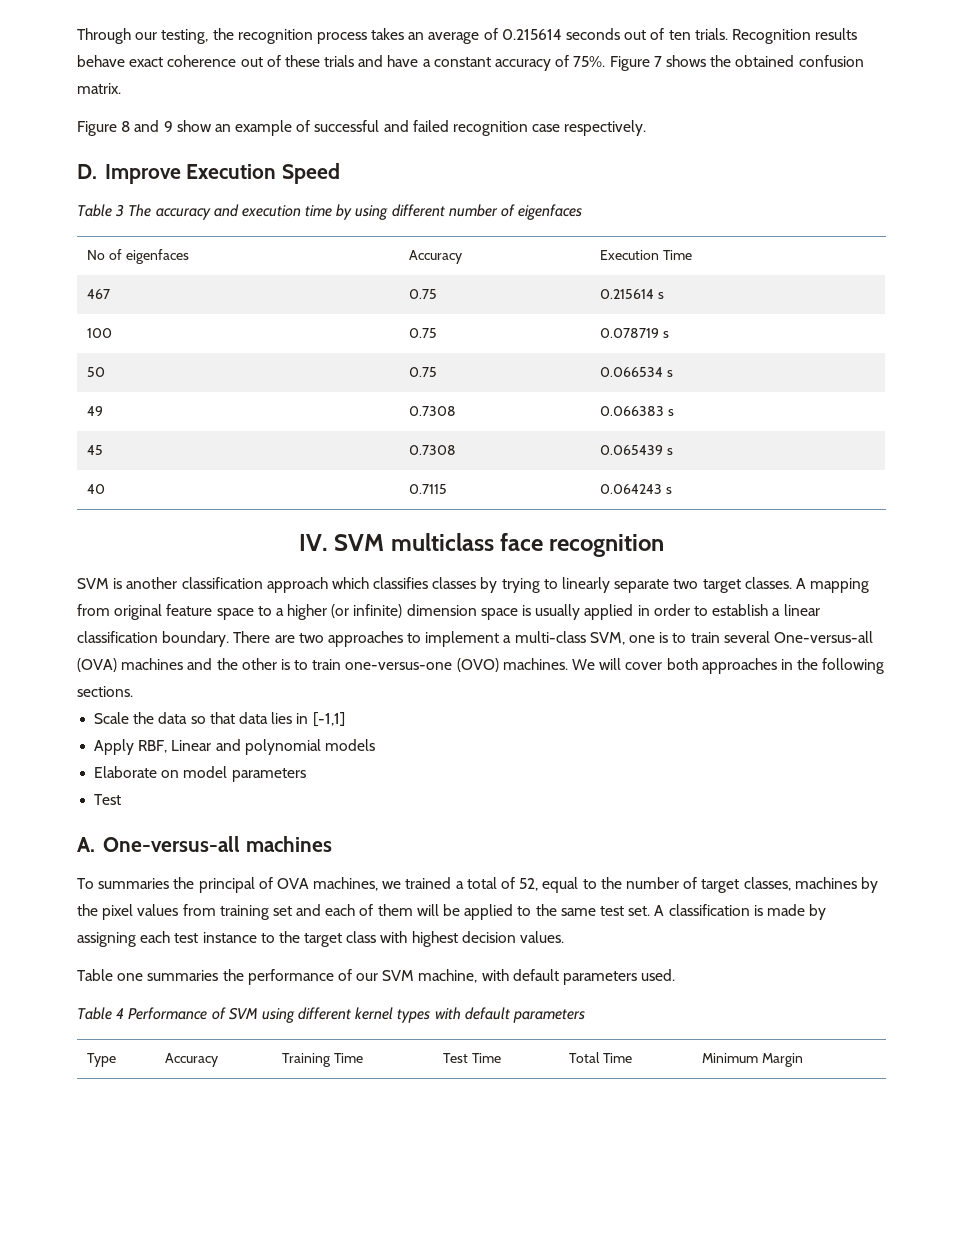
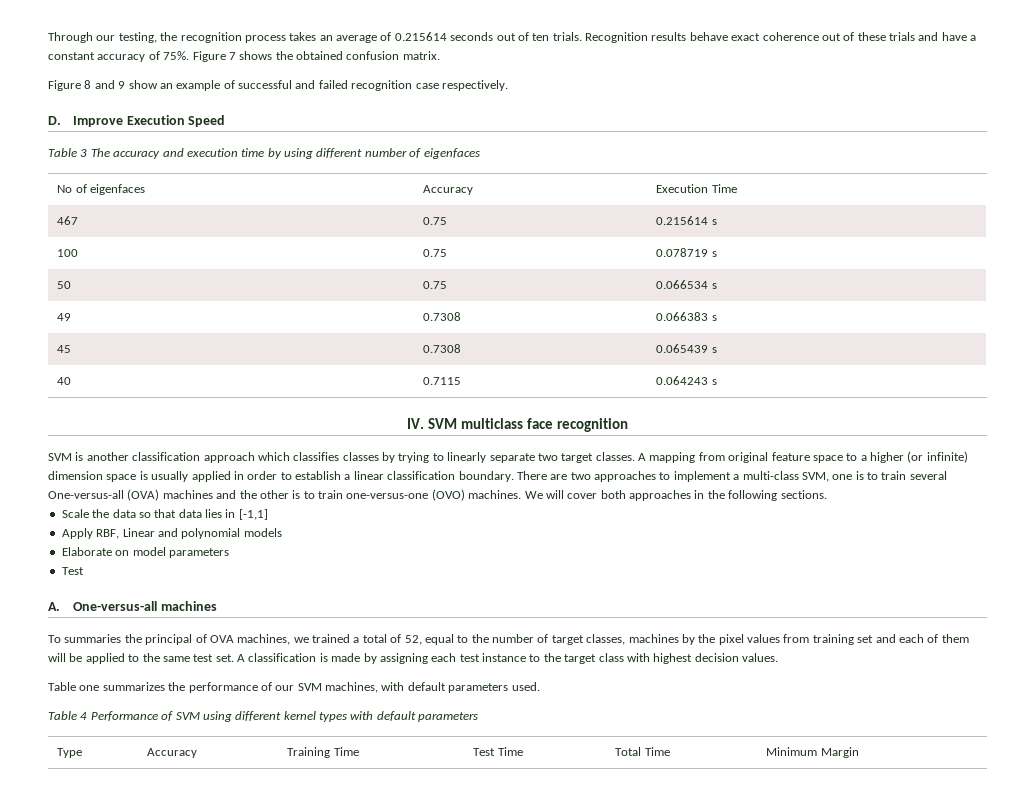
- Table one summaries the performance of our SVM machine, with default parameters used.
+ Table one summarizes the performance of our SVM machines, with default parameters used.

